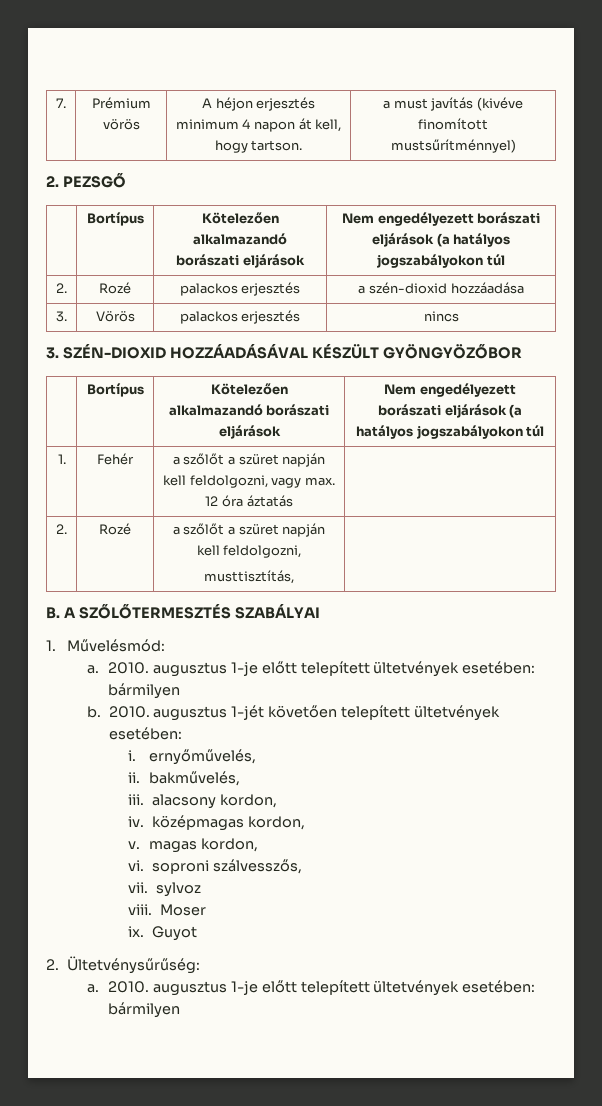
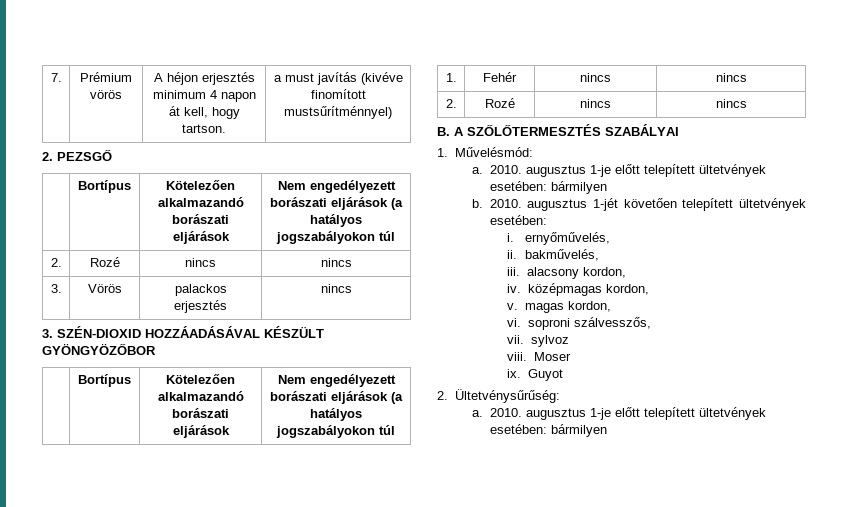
  2. PEZSGŐ
  | Bortípus | Kötelezően alkalmazandó borászati eljárások | Nem engedélyezett borászati eljárások (a hatályos jogszabályokon túl
- 2. | Rozé | palackos erjesztés | a szén-dioxid hozzáadása
+ 2. | Rozé | nincs | nincs
- 1. | Fehér | a szőlőt a szüret napján kell feldolgozni, vagy max. 12 óra áztatás |
- 2. | Rozé | a szőlőt a szüret napján kell feldolgozni,
- musttisztítás, |
+ 1. | Fehér | nincs | nincs
+ 2. | Rozé | nincs | nincs

